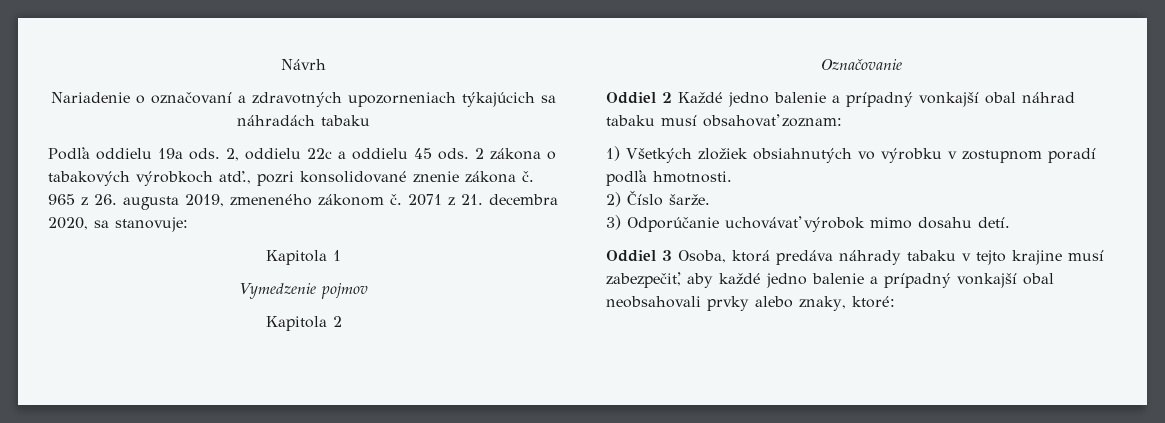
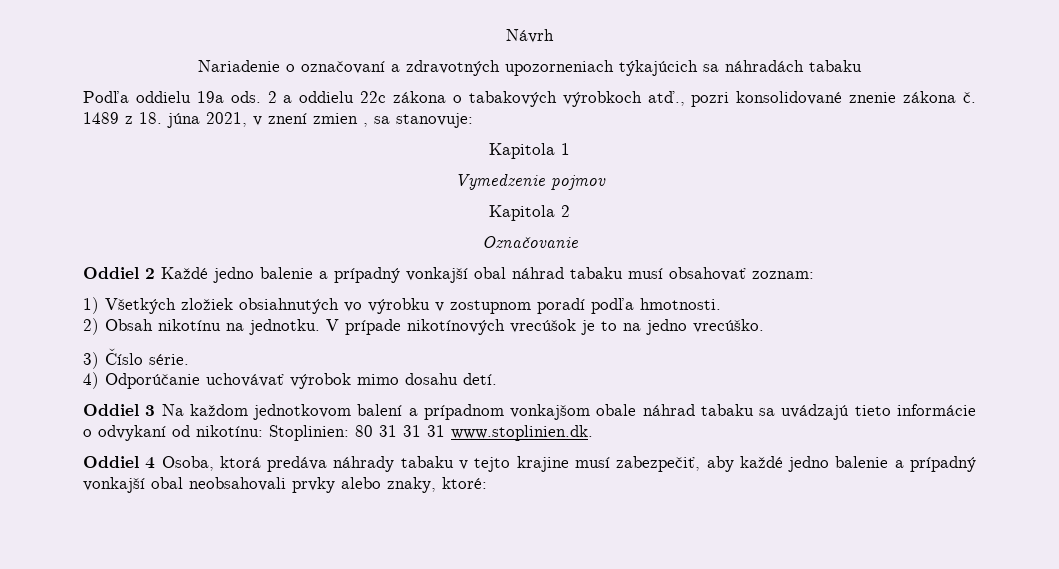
- 2, oddielu 22c a oddielu 45 ods. 2 zákona o tabakových výrobkoch atď., pozri konsolidované znenie zákona č.
+ 2 a oddielu 22c zákona o tabakových výrobkoch atď., pozri konsolidované znenie zákona č.
- 965 z 26. augusta 2019, zmeneného zákonom č. 2071 z 21. decembra 2020, sa stanovuje:
+ 1489 z 18. júna 2021, v znení zmien , sa stanovuje:
- 2) Číslo šarže.
- 3) Odporúčanie uchovávať výrobok mimo dosahu detí.
+ 2) Obsah nikotínu na jednotku. V prípade nikotínových vrecúšok je to na jedno vrecúško.
+ 3) Číslo série.
+ 4) Odporúčanie uchovávať výrobok mimo dosahu detí.
- Oddiel 3 Osoba, ktorá predáva náhrady tabaku v tejto krajine musí zabezpečiť, aby každé jedno balenie a prípadný vonkajší obal neobsahovali prvky alebo znaky, ktoré:
+ Oddiel 3 Na každom jednotkovom balení a prípadnom vonkajšom obale náhrad tabaku sa uvádzajú tieto informácie o odvykaní od nikotínu: Stoplinien: 80 31 31 31 www.stoplinien.dk.
+ Oddiel 4 Osoba, ktorá predáva náhrady tabaku v tejto krajine musí zabezpečiť, aby každé jedno balenie a prípadný vonkajší obal neobsahovali prvky alebo znaky, ktoré:

